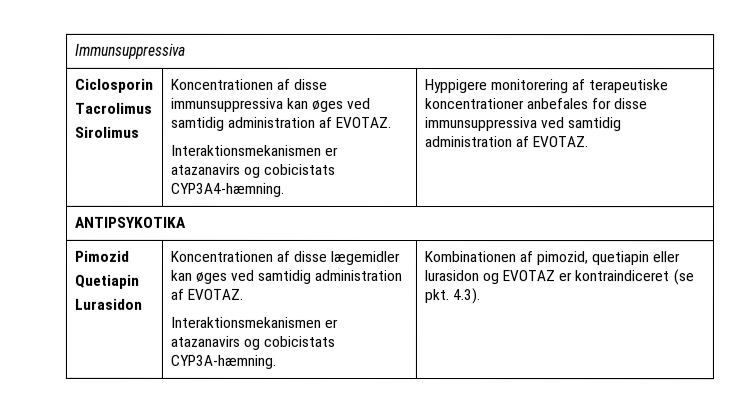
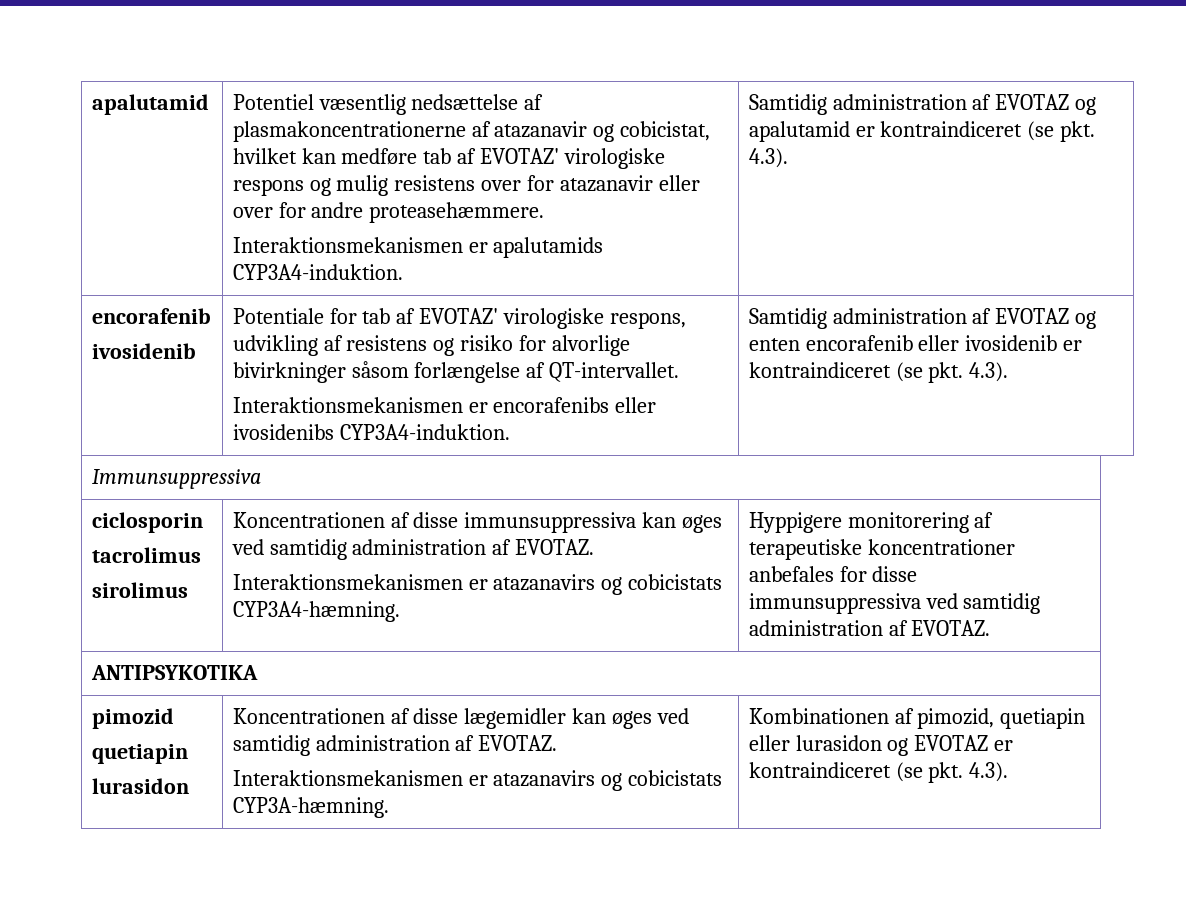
+ apalutamid | Potentiel væsentlig nedsættelse af plasmakoncentrationerne af atazanavir og cobicistat, hvilket kan medføre tab af EVOTAZ' virologiske respons og mulig resistens over for atazanavir eller over for andre proteasehæmmere.
+ Interaktionsmekanismen er apalutamids CYP3A4-induktion. | Samtidig administration af EVOTAZ og apalutamid er kontraindiceret (se pkt. 4.3).
+ encorafenib
+ ivosidenib | Potentiale for tab af EVOTAZ' virologiske respons, udvikling af resistens og risiko for alvorlige bivirkninger såsom forlængelse af QT-intervallet.
+ Interaktionsmekanismen er encorafenibs eller ivosidenibs CYP3A4-induktion. | Samtidig administration af EVOTAZ og enten encorafenib eller ivosidenib er kontraindiceret (se pkt. 4.3).
  Immunsuppressiva
- Ciclosporin
- Tacrolimus
- Sirolimus | Koncentrationen af disse immunsuppressiva kan øges ved samtidig administration af EVOTAZ.
+ ciclosporin
+ tacrolimus
+ sirolimus | Koncentrationen af disse immunsuppressiva kan øges ved samtidig administration af EVOTAZ.
- Pimozid
- Quetiapin
- Lurasidon | Koncentrationen af disse lægemidler kan øges ved samtidig administration af EVOTAZ.
+ pimozid
+ quetiapin
+ lurasidon | Koncentrationen af disse lægemidler kan øges ved samtidig administration af EVOTAZ.

